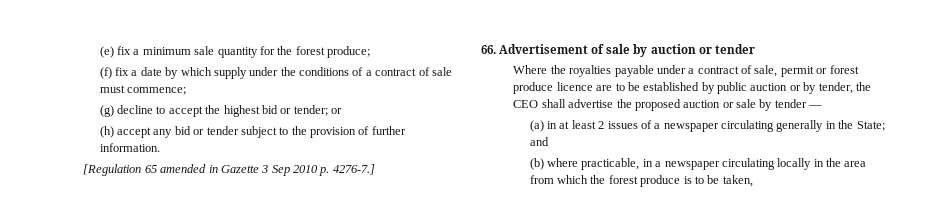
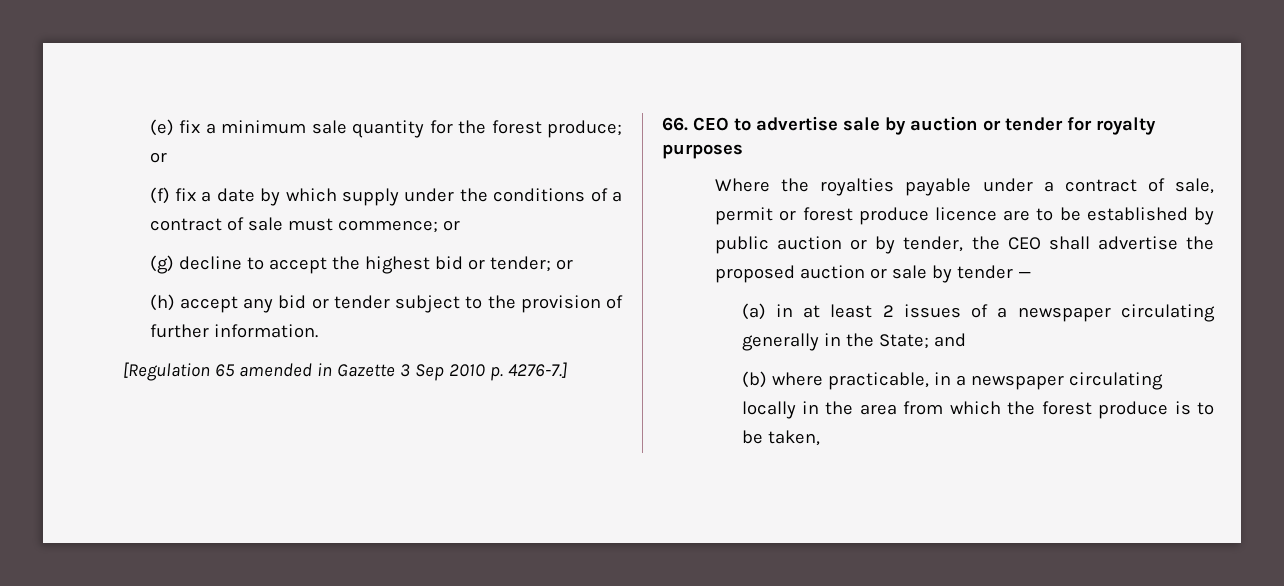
- (e) fix a minimum sale quantity for the forest produce;
+ (e) fix a minimum sale quantity for the forest produce; or
- (f) fix a date by which supply under the conditions of a contract of sale must commence;
+ (f) fix a date by which supply under the conditions of a contract of sale must commence; or
- 66. Advertisement of sale by auction or tender
+ 66. CEO to advertise sale by auction or tender for royalty purposes

